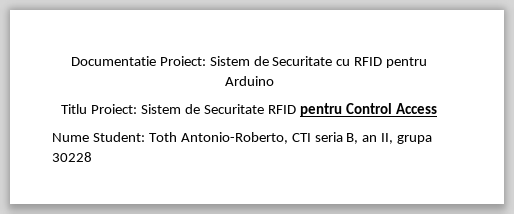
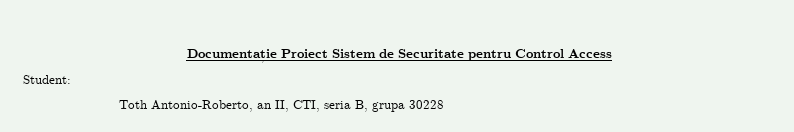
- Documentatie Proiect: Sistem de Securitate cu RFID pentru Arduino
- Titlu Proiect: Sistem de Securitate RFID pentru Control Access
+ Documentație Proiect Sistem de Securitate pentru Control Access
- Nume Student: Toth Antonio-Roberto, CTI seria B, an II, grupa 30228
+ Student:
+ Toth Antonio-Roberto, an II, CTI, seria B, grupa 30228

